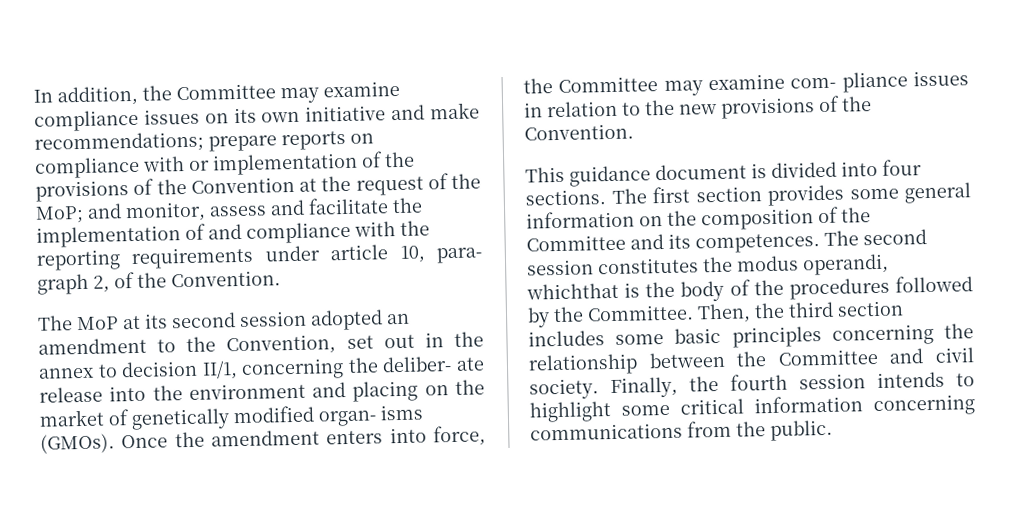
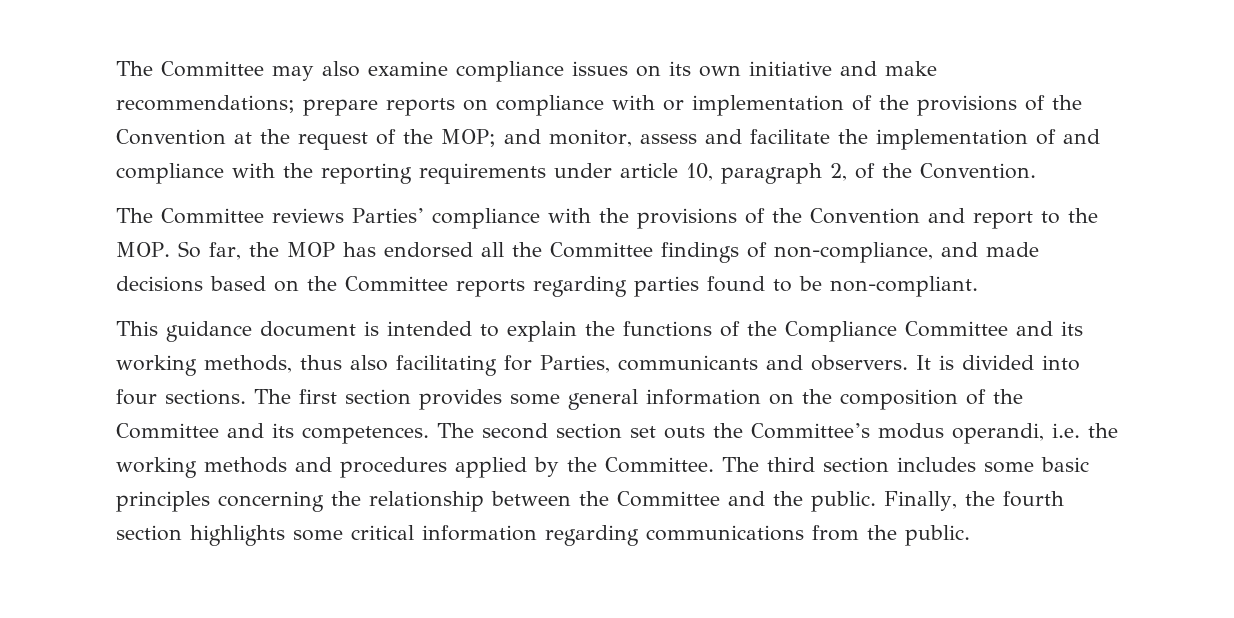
- In addition, the Committee may examine compliance issues on its own initiative and make recommendations; prepare reports on compliance with or implementation of the provisions of the Convention at the request of the MoP; and monitor, assess and facilitate the implementation of and compliance with the reporting requirements under article 10, para- graph 2, of the Convention.
+ The Committee may also examine compliance issues on its own initiative and make recommendations; prepare reports on compliance with or implementation of the provisions of the Convention at the request of the MOP; and monitor, assess and facilitate the implementation of and compliance with the reporting requirements under article 10, paragraph 2, of the Convention.
- The MoP at its second session adopted an amendment to the Convention, set out in the annex to decision II/1, concerning the deliber- ate release into the environment and placing on the market of genetically modified organ- isms (GMOs). Once the amendment enters into force, the Committee may examine com- pliance issues in relation to the new provisions of the Convention.
- This guidance document is divided into four sections.
+ The Committee reviews Parties’ compliance with the provisions of the Convention and report to the MOP. So far, the MOP has endorsed all the Committee findings of non-compliance, and made decisions based on the Committee reports regarding parties found to be non-compliant.
+ This guidance document is intended to explain the functions of the Compliance Committee and its working methods, thus also facilitating for Parties, communicants and observers. It is divided into four sections.
- The second session constitutes the modus operandi, whichthat is the body of the procedures followed by the Committee.
+ The second section set outs the Committee’s modus operandi, i.e. the working methods and procedures applied by the Committee.
- Then, the third section includes some basic principles concerning the relationship between the Committee and civil society.
+ The third section includes some basic principles concerning the relationship between the Committee and the public.
- Finally, the fourth session intends to highlight some critical information concerning communications from the public.
+ Finally, the fourth section highlights some critical information regarding communications from the public.

